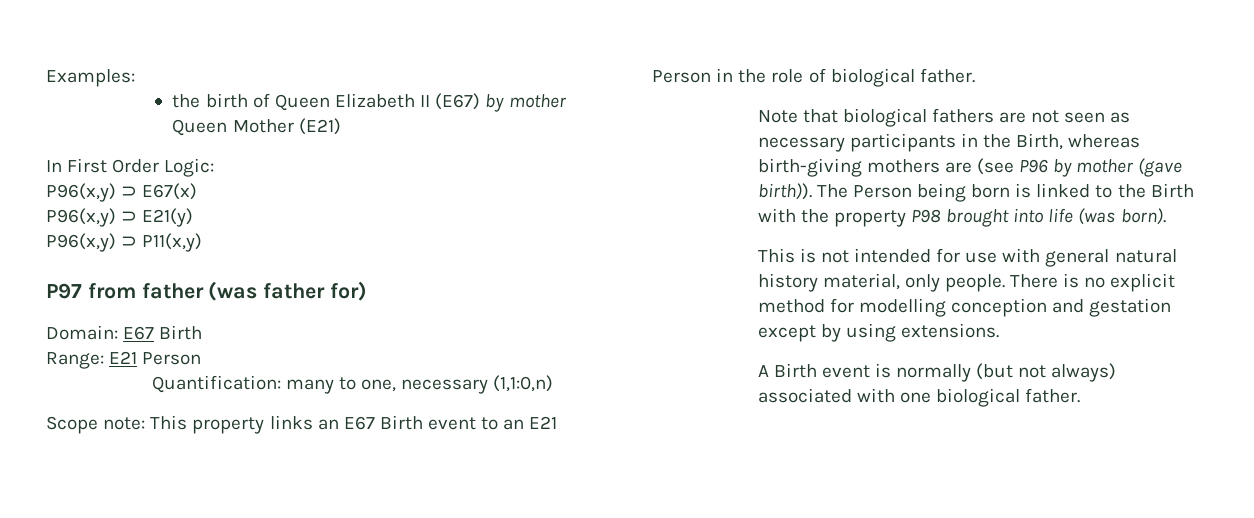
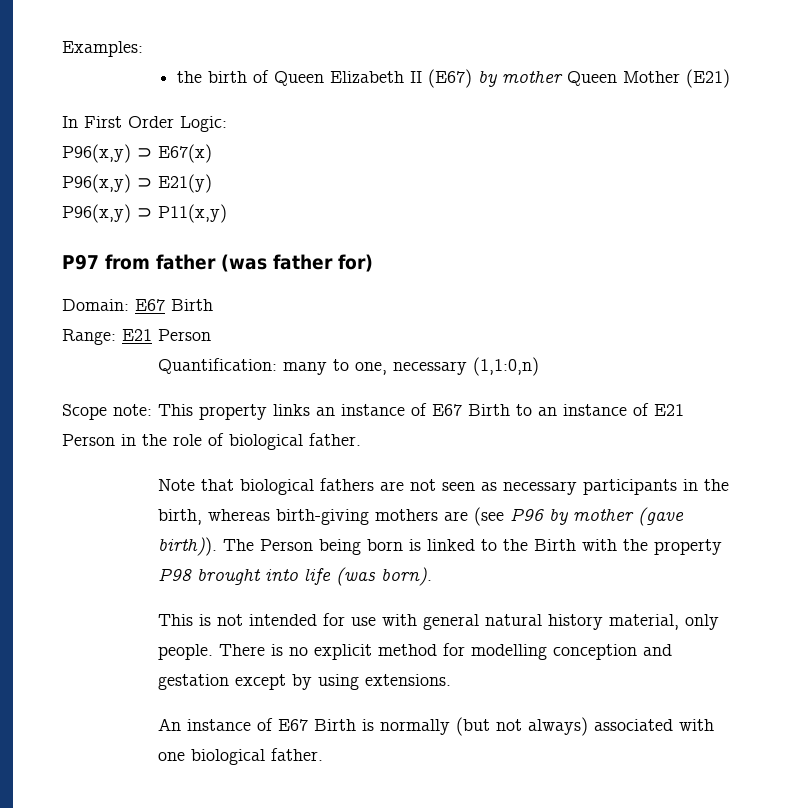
- Scope note: This property links an E67 Birth event to an E21 Person in the role of biological father.
+ Scope note: This property links an instance of E67 Birth to an instance of E21 Person in the role of biological father.
- Note that biological fathers are not seen as necessary participants in the Birth, whereas birth-giving mothers are (see P96 by mother (gave birth)).
+ Note that biological fathers are not seen as necessary participants in the birth, whereas birth-giving mothers are (see P96 by mother (gave birth)).
- A Birth event is normally (but not always) associated with one biological father.
+ An instance of E67 Birth is normally (but not always) associated with one biological father.

